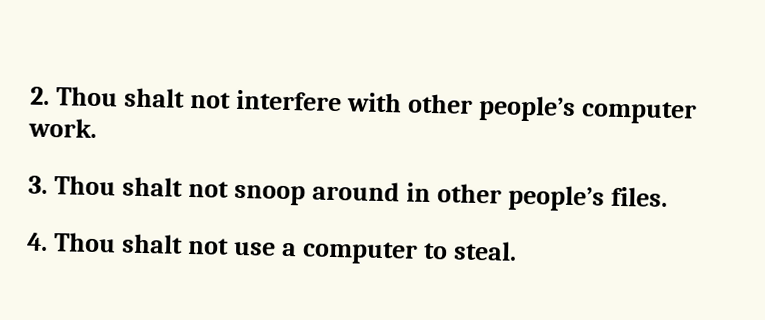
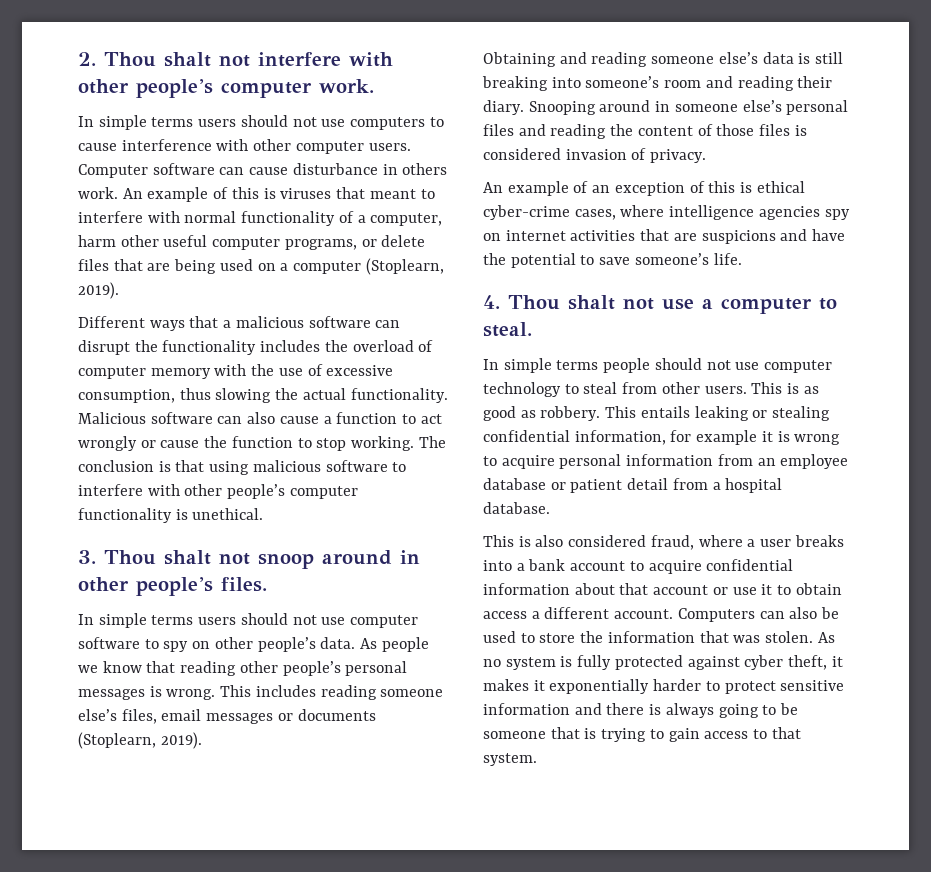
+ In simple terms users should not use computers to cause interference with other computer users. Computer software can cause disturbance in others work. An example of this is viruses that meant to interfere with normal functionality of a computer, harm other useful computer programs, or delete files that are being used on a computer (Stoplearn, 2019).
+ Different ways that a malicious software can disrupt the functionality includes the overload of computer memory with the use of excessive consumption, thus slowing the actual functionality. Malicious software can also cause a function to act wrongly or cause the function to stop working. The conclusion is that using malicious software to interfere with other people’s computer functionality is unethical.
+ In simple terms users should not use computer software to spy on other people’s data. As people we know that reading other people’s personal messages is wrong. This includes reading someone else’s files, email messages or documents (Stoplearn, 2019).
+ Obtaining and reading someone else’s data is still breaking into someone’s room and reading their diary. Snooping around in someone else’s personal files and reading the content of those files is considered invasion of privacy.
+ An example of an exception of this is ethical cyber-crime cases, where intelligence agencies spy on internet activities that are suspicions and have the potential to save someone’s life.
+ In simple terms people should not use computer technology to steal from other users. This is as good as robbery. This entails leaking or stealing confidential information, for example it is wrong to acquire personal information from an employee database or patient detail from a hospital database.
+ This is also considered fraud, where a user breaks into a bank account to acquire confidential information about that account or use it to obtain access a different account. Computers can also be used to store the information that was stolen. As no system is fully protected against cyber theft, it makes it exponentially harder to protect sensitive information and there is always going to be someone that is trying to gain access to that system.

